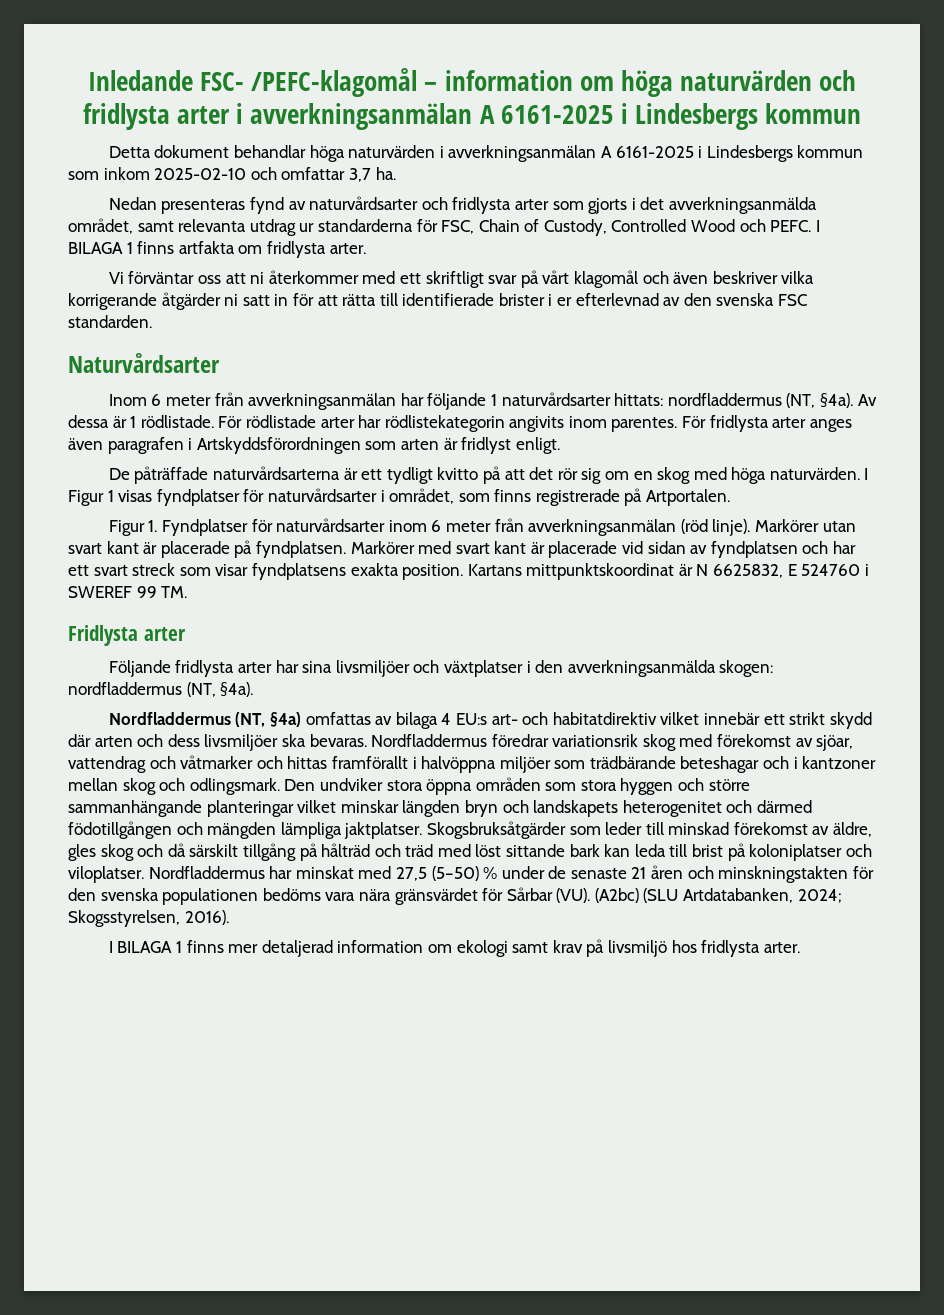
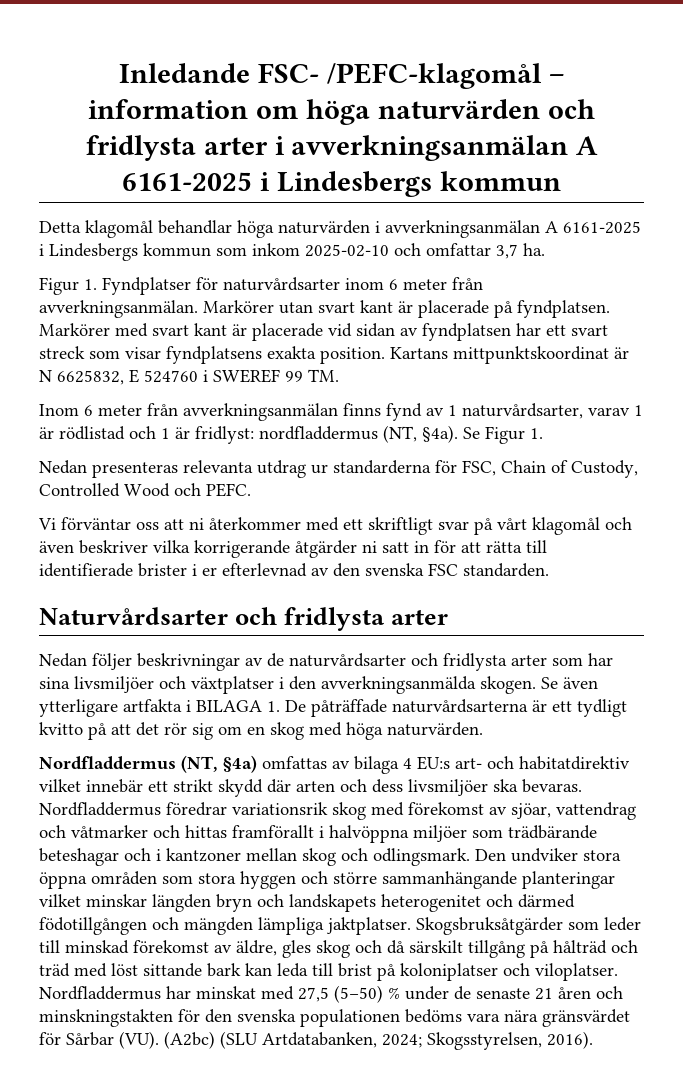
- Detta dokument behandlar höga naturvärden i avverkningsanmälan A 6161-2025 i Lindesbergs kommun som inkom 2025-02-10 och omfattar 3,7 ha.
+ Detta klagomål behandlar höga naturvärden i avverkningsanmälan A 6161-2025 i Lindesbergs kommun som inkom 2025-02-10 och omfattar 3,7 ha.
- Nedan presenteras fynd av naturvårdsarter och fridlysta arter som gjorts i det avverkningsanmälda området, samt relevanta utdrag ur standarderna för FSC, Chain of Custody, Controlled Wood och PEFC. I BILAGA 1 finns artfakta om fridlysta arter.
+ Figur 1. Fyndplatser för naturvårdsarter inom 6 meter från avverkningsanmälan. Markörer utan svart kant är placerade på fyndplatsen. Markörer med svart kant är placerade vid sidan av fyndplatsen har ett svart streck som visar fyndplatsens exakta position. Kartans mittpunktskoordinat är N 6625832, E 524760 i SWEREF 99 TM.
+ Inom 6 meter från avverkningsanmälan finns fynd av 1 naturvårdsarter, varav 1 är rödlistad och 1 är fridlyst: nordfladdermus (NT, §4a). Se Figur 1.
+ Nedan presenteras relevanta utdrag ur standarderna för FSC, Chain of Custody, Controlled Wood och PEFC.
- Naturvårdsarter
- Inom 6 meter från avverkningsanmälan har följande 1 naturvårdsarter hittats: nordfladdermus (NT, §4a). Av dessa är 1 rödlistade. För rödlistade arter har rödlistekategorin angivits inom parentes. För fridlysta arter anges även paragrafen i Artskyddsförordningen som arten är fridlyst enligt.
- De påträffade naturvårdsarterna är ett tydligt kvitto på att det rör sig om en skog med höga naturvärden. I Figur 1 visas fyndplatser för naturvårdsarter i området, som finns registrerade på Artportalen.
- Figur 1. Fyndplatser för naturvårdsarter inom 6 meter från avverkningsanmälan (röd linje). Markörer utan svart kant är placerade på fyndplatsen. Markörer med svart kant är placerade vid sidan av fyndplatsen och har ett svart streck som visar fyndplatsens exakta position. Kartans mittpunktskoordinat är N 6625832, E 524760 i SWEREF 99 TM.
- Fridlysta arter
- Följande fridlysta arter har sina livsmiljöer och växtplatser i den avverkningsanmälda skogen: nordfladdermus (NT, §4a).
+ Naturvårdsarter och fridlysta arter
+ Nedan följer beskrivningar av de naturvårdsarter och fridlysta arter som har sina livsmiljöer och växtplatser i den avverkningsanmälda skogen. Se även ytterligare artfakta i BILAGA 1. De påträffade naturvårdsarterna är ett tydligt kvitto på att det rör sig om en skog med höga naturvärden.
- I BILAGA 1 finns mer detaljerad information om ekologi samt krav på livsmiljö hos fridlysta arter.

